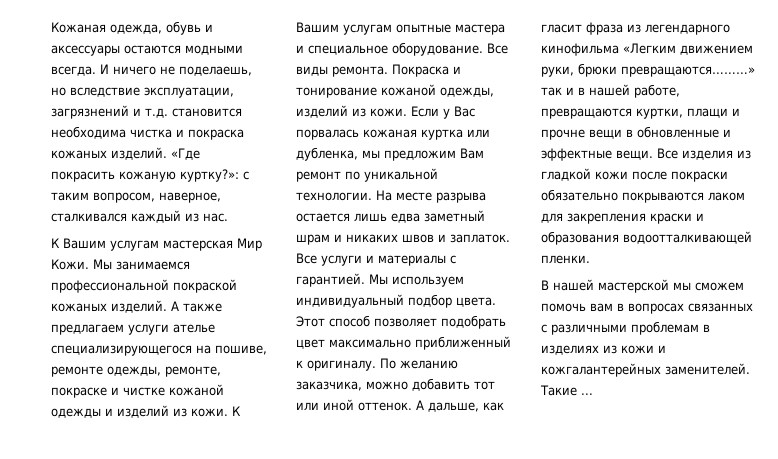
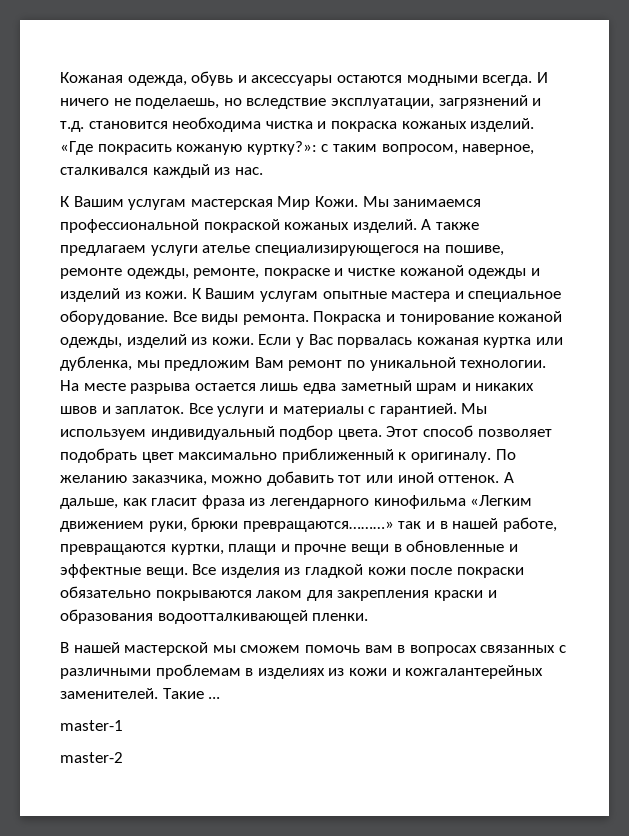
+ master-1
+ master-2

